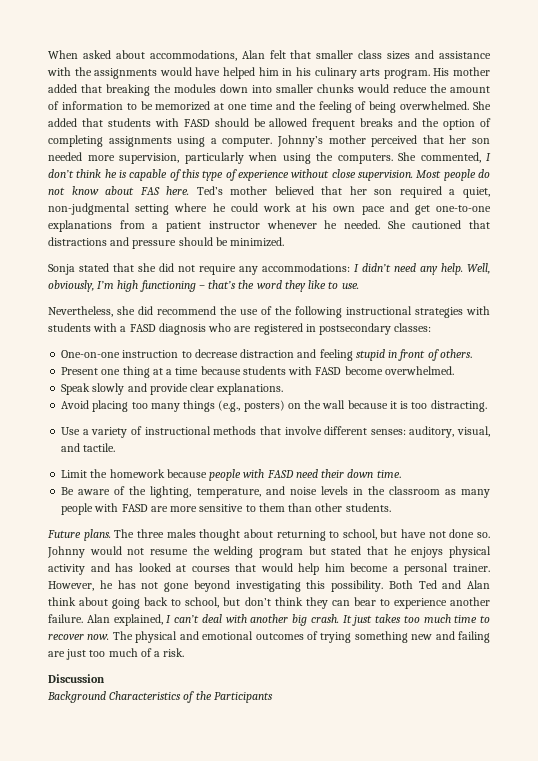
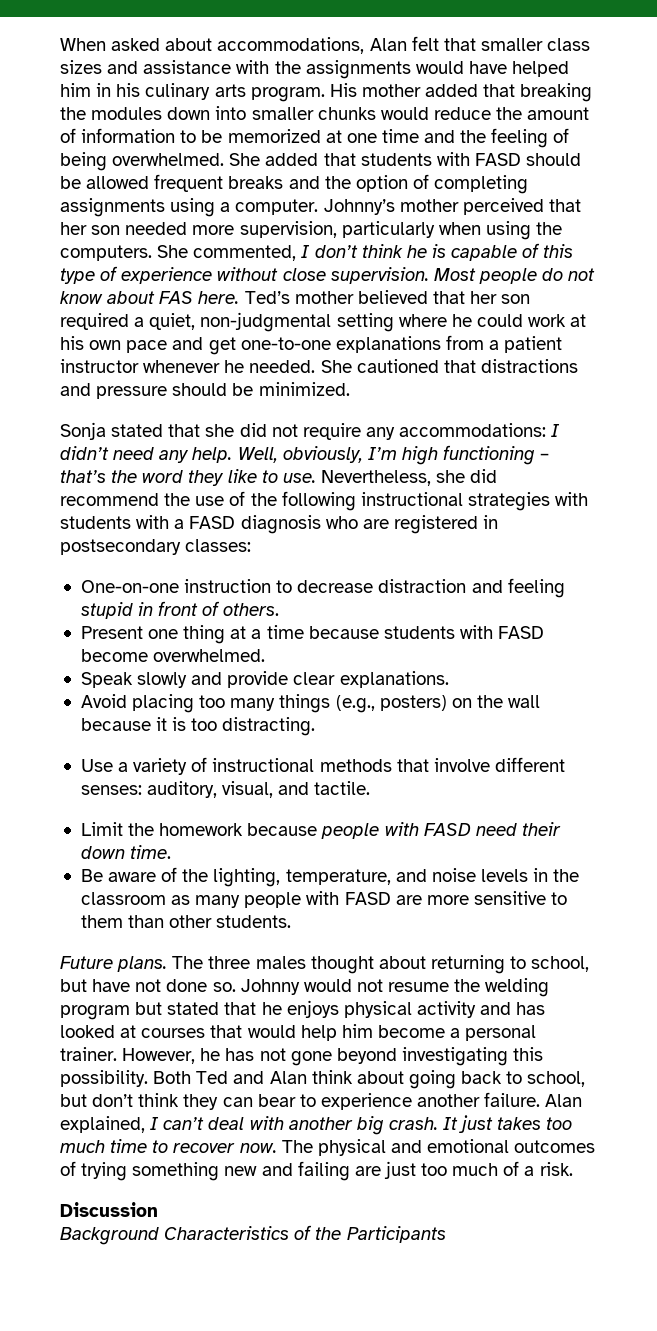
- Well, obviously, I’m high functioning – that’s the word they like to use.
- Nevertheless, she did recommend the use of the following instructional strategies with students with a FASD diagnosis who are registered in postsecondary classes:
+ Well, obviously, I’m high functioning – that’s the word they like to use. Nevertheless, she did recommend the use of the following instructional strategies with students with a FASD diagnosis who are registered in postsecondary classes:

